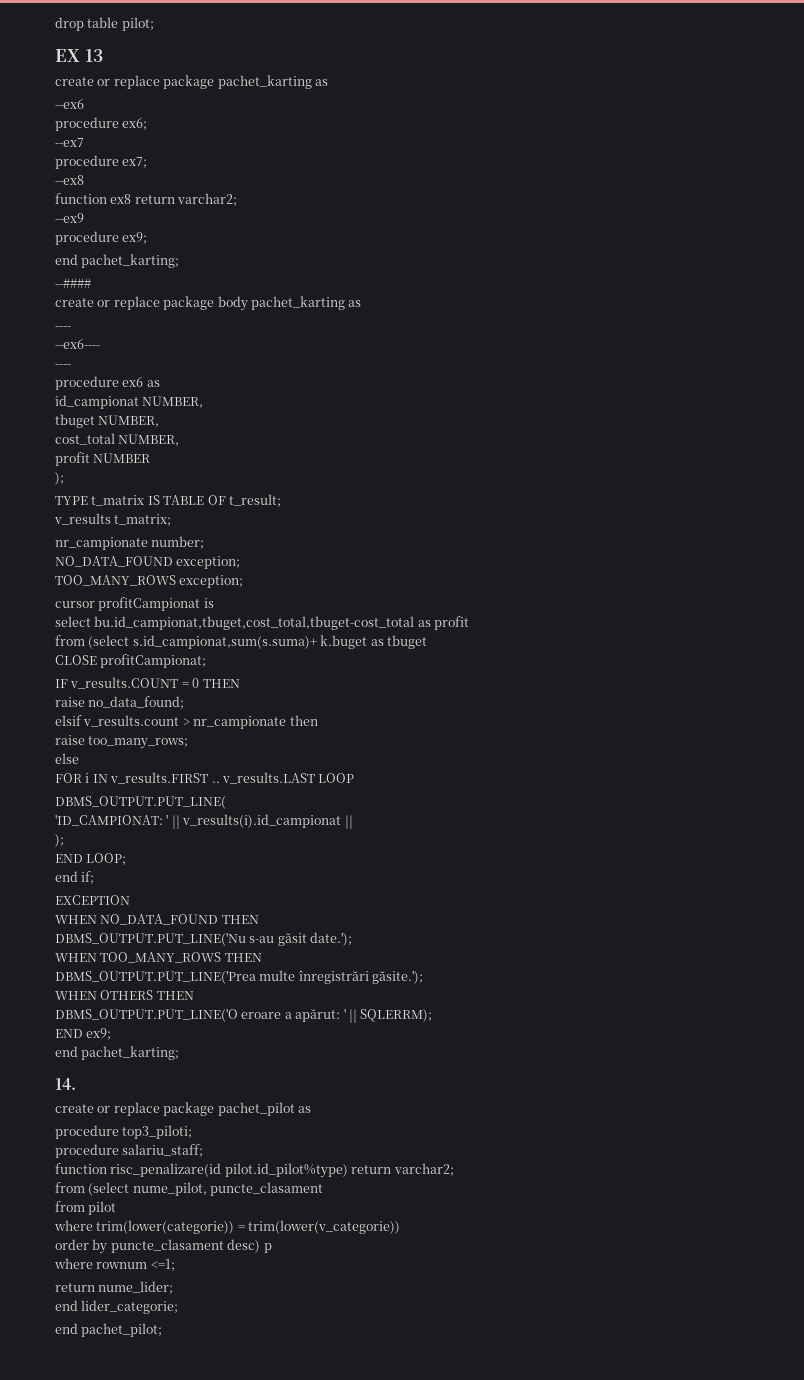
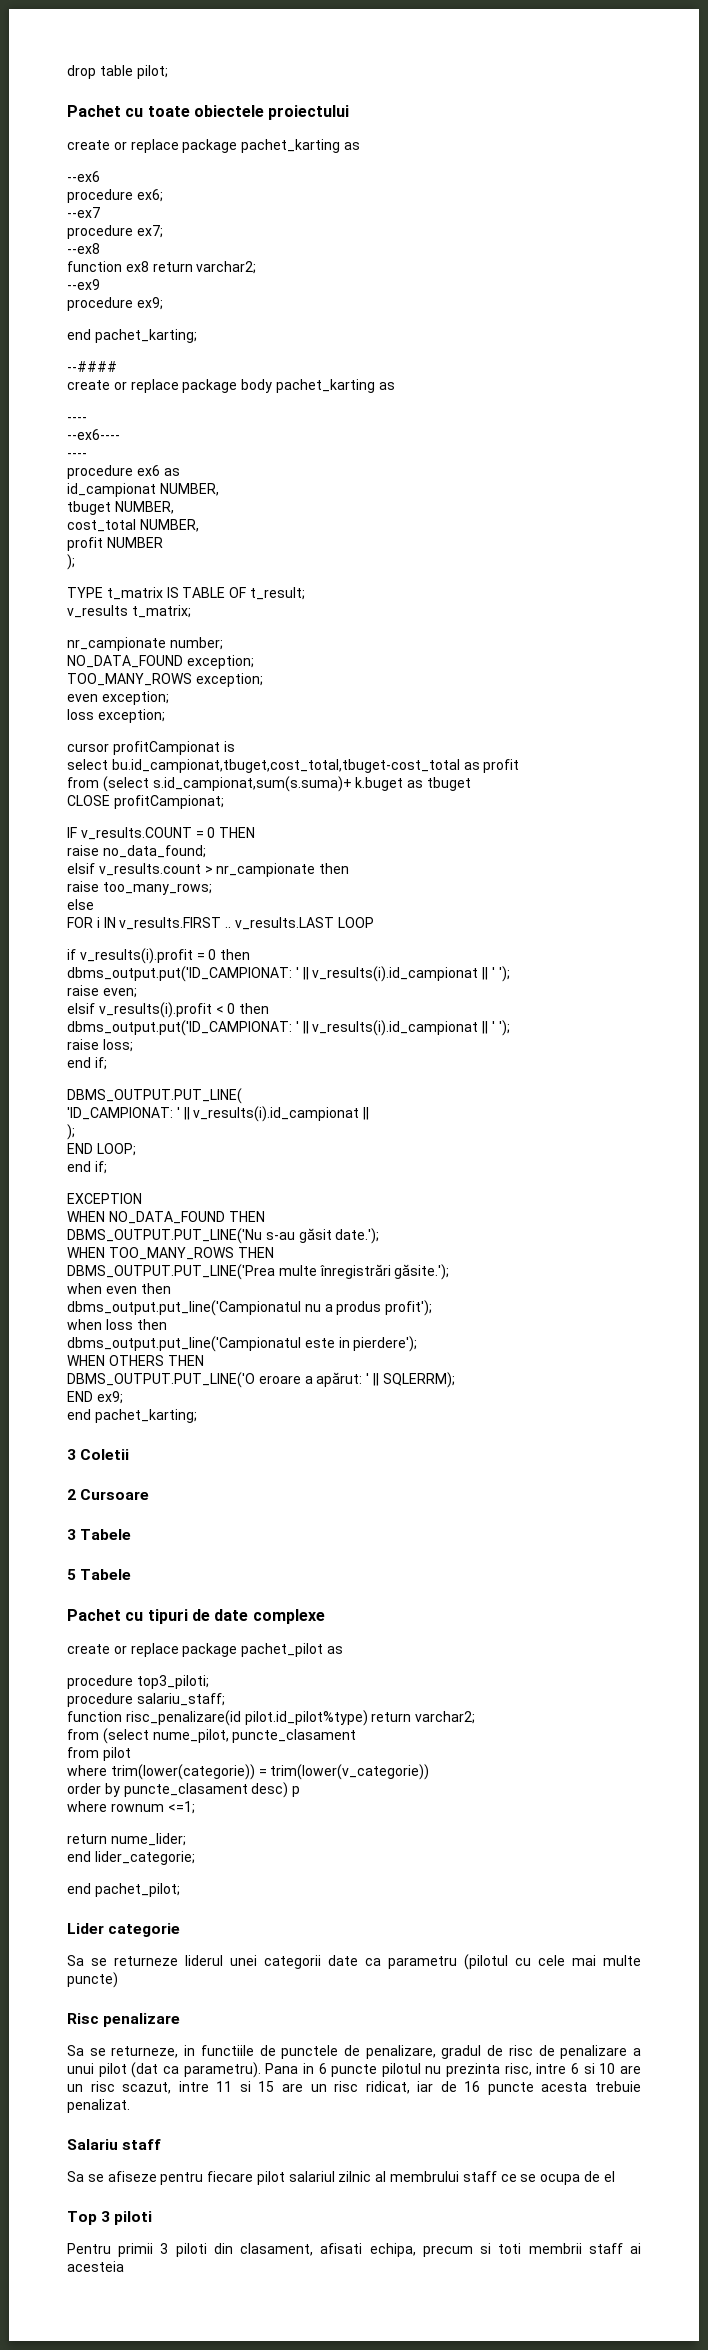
- EX 13
+ Pachet cu toate obiectele proiectului
+ even exception;
+ loss exception;
+ if v_results(i).profit = 0 then
+ dbms_output.put('ID_CAMPIONAT: ' || v_results(i).id_campionat || ' ');
+ raise even;
+ elsif v_results(i).profit < 0 then
+ dbms_output.put('ID_CAMPIONAT: ' || v_results(i).id_campionat || ' ');
+ raise loss;
+ end if;
+ when even then
+ dbms_output.put_line('Campionatul nu a produs profit');
+ when loss then
+ dbms_output.put_line('Campionatul este in pierdere');
- 14.
+ 3 Coletii
+ 2 Cursoare
+ 3 Tabele
+ 5 Tabele
+ Pachet cu tipuri de date complexe
+ Lider categorie
+ Sa se returneze liderul unei categorii date ca parametru (pilotul cu cele mai multe puncte)
+ Risc penalizare
+ Sa se returneze, in functiile de punctele de penalizare, gradul de risc de penalizare a unui pilot (dat ca parametru). Pana in 6 puncte pilotul nu prezinta risc, intre 6 si 10 are un risc scazut, intre 11 si 15 are un risc ridicat, iar de 16 puncte acesta trebuie penalizat.
+ Salariu staff
+ Sa se afiseze pentru fiecare pilot salariul zilnic al membrului staff ce se ocupa de el
+ Top 3 piloti
+ Pentru primii 3 piloti din clasament, afisati echipa, precum si toti membrii staff ai acesteia

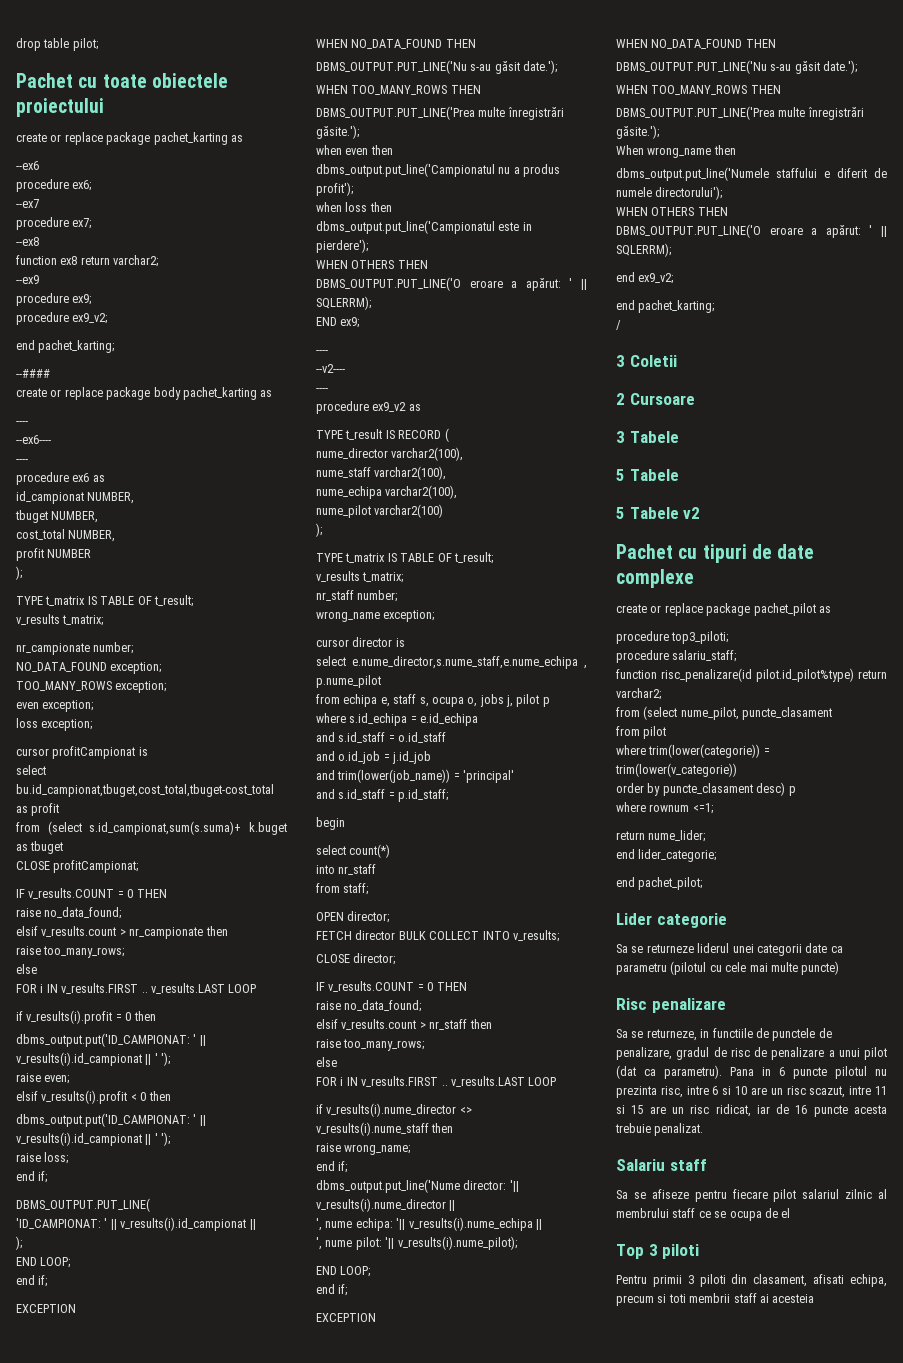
+ procedure ex9_v2;
  END ex9;
+ ----
+ --v2----
+ ----
+ procedure ex9_v2 as
+ TYPE t_result IS RECORD (
+ nume_director varchar2(100),
+ nume_staff varchar2(100),
+ nume_echipa varchar2(100),
+ nume_pilot varchar2(100)
+ );
+ TYPE t_matrix IS TABLE OF t_result;
+ v_results t_matrix;
+ nr_staff number;
+ wrong_name exception;
+ cursor director is
+ select e.nume_director,s.nume_staff,e.nume_echipa , p.nume_pilot
+ from echipa e, staff s, ocupa o, jobs j, pilot p
+ where s.id_echipa = e.id_echipa
+ and s.id_staff = o.id_staff
+ and o.id_job = j.id_job
+ and trim(lower(job_name)) = 'principal'
+ and s.id_staff = p.id_staff;
+ begin
+ select count(*)
+ into nr_staff
+ from staff;
+ OPEN director;
+ FETCH director BULK COLLECT INTO v_results;
+ CLOSE director;
+ IF v_results.COUNT = 0 THEN
+ raise no_data_found;
+ elsif v_results.count > nr_staff then
+ raise too_many_rows;
+ else
+ FOR i IN v_results.FIRST .. v_results.LAST LOOP
+ if v_results(i).nume_director <> v_results(i).nume_staff then
+ raise wrong_name;
+ end if;
+ dbms_output.put_line('Nume director: '|| v_results(i).nume_director ||
+ ', nume echipa: '|| v_results(i).nume_echipa ||
+ ', nume pilot: '|| v_results(i).nume_pilot);
+ END LOOP;
+ end if;
+ EXCEPTION
+ WHEN NO_DATA_FOUND THEN
+ DBMS_OUTPUT.PUT_LINE('Nu s-au găsit date.');
+ WHEN TOO_MANY_ROWS THEN
+ DBMS_OUTPUT.PUT_LINE('Prea multe înregistrări găsite.');
+ When wrong_name then
+ dbms_output.put_line('Numele staffului e diferit de numele directorului');
+ WHEN OTHERS THEN
+ DBMS_OUTPUT.PUT_LINE('O eroare a apărut: ' || SQLERRM);
+ end ex9_v2;
  end pachet_karting;
+ /
+ 5 Tabele v2

